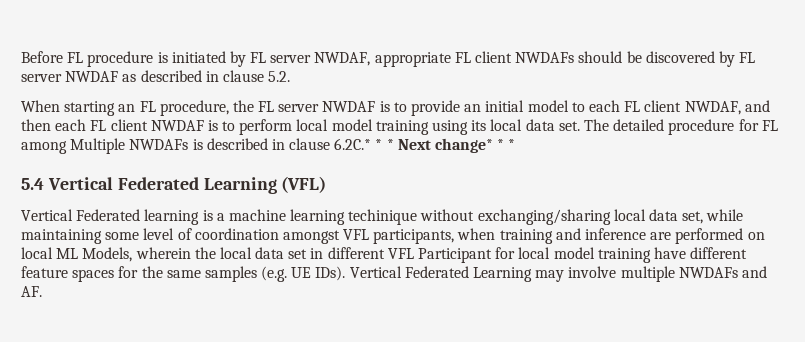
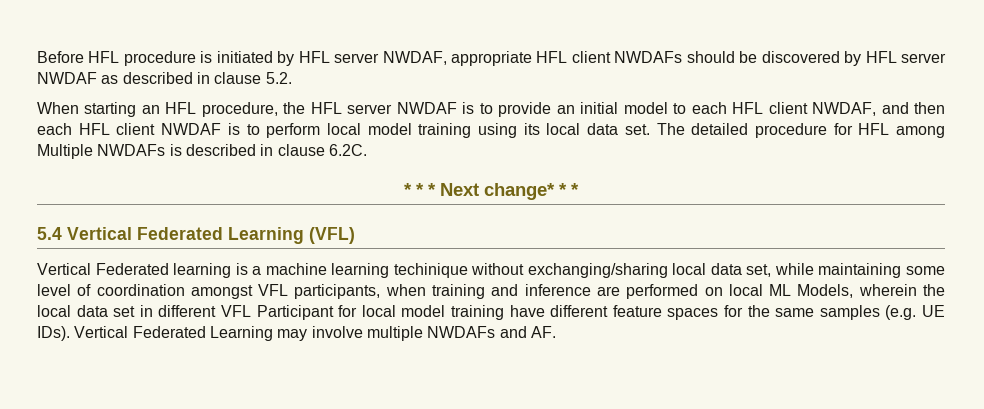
- Before FL procedure is initiated by FL server NWDAF, appropriate FL client NWDAFs should be discovered by FL server NWDAF as described in clause 5.2.
+ Before HFL procedure is initiated by HFL server NWDAF, appropriate HFL client NWDAFs should be discovered by HFL server NWDAF as described in clause 5.2.
- When starting an FL procedure, the FL server NWDAF is to provide an initial model to each FL client NWDAF, and then each FL client NWDAF is to perform local model training using its local data set.
+ When starting an HFL procedure, the HFL server NWDAF is to provide an initial model to each HFL client NWDAF, and then each HFL client NWDAF is to perform local model training using its local data set.
- The detailed procedure for FL among Multiple NWDAFs is described in clause 6.2C.* * * Next change* * *
+ The detailed procedure for HFL among Multiple NWDAFs is described in clause 6.2C.
+ * * * Next change* * *

